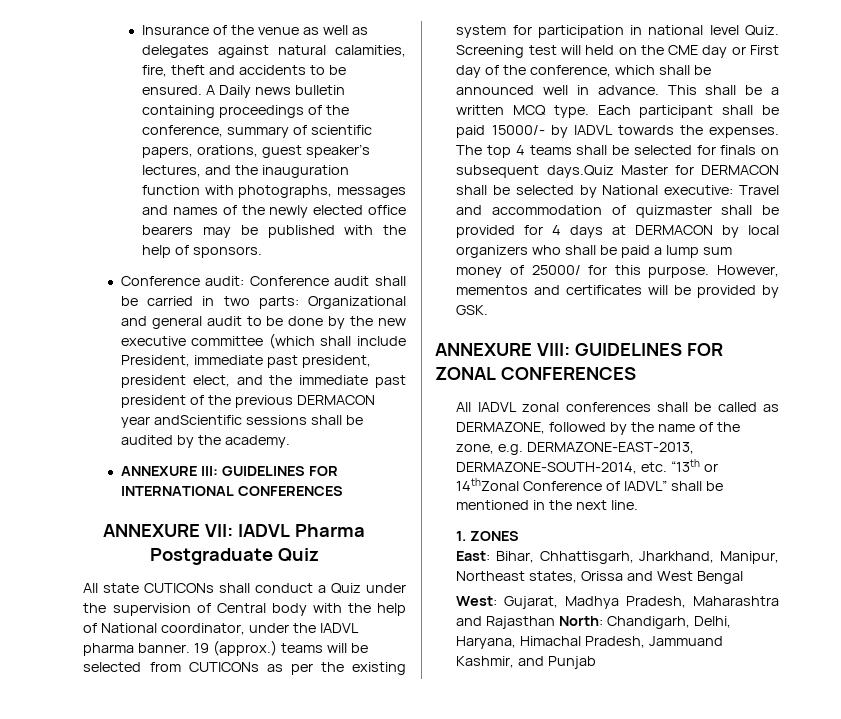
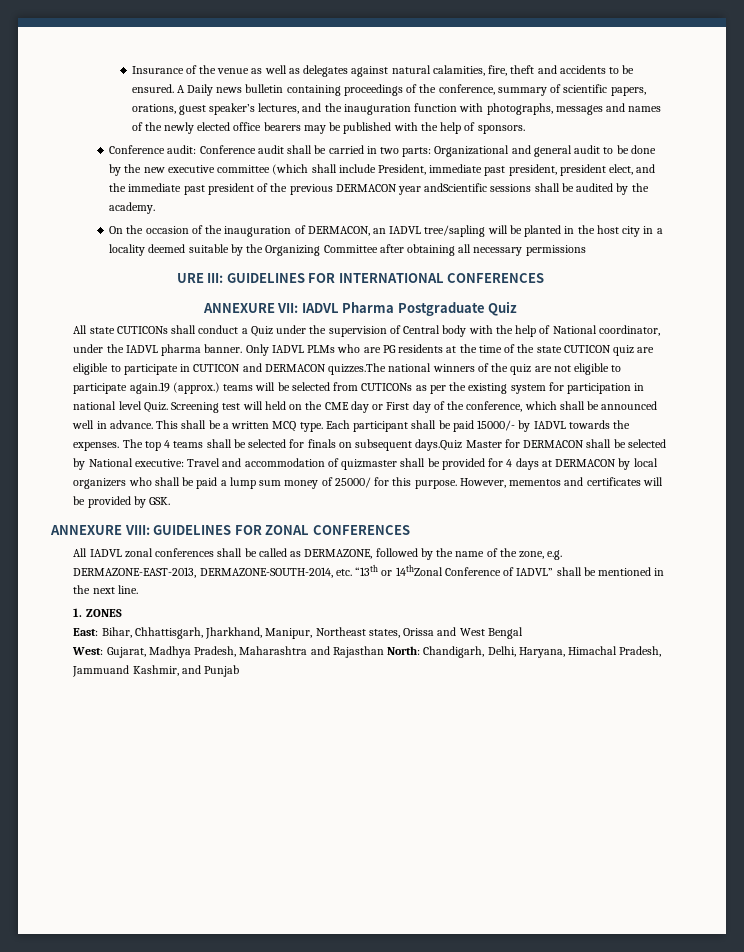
- ANNEXURE III: GUIDELINES FOR INTERNATIONAL CONFERENCES
+ On the occasion of the inauguration of DERMACON, an IADVL tree/sapling will be planted in the host city in a locality deemed suitable by the Organizing Committee after obtaining all necessary permissions
+ URE III: GUIDELINES FOR INTERNATIONAL CONFERENCES
- 19 (approx.) teams will be selected from CUTICONs as per the existing system for participation in national level Quiz.
+ Only IADVL PLMs who are PG residents at the time of the state CUTICON quiz are eligible to participate in CUTICON and DERMACON quizzes.The national winners of the quiz are not eligible to participate again.19 (approx.) teams will be selected from CUTICONs as per the existing system for participation in national level Quiz.

